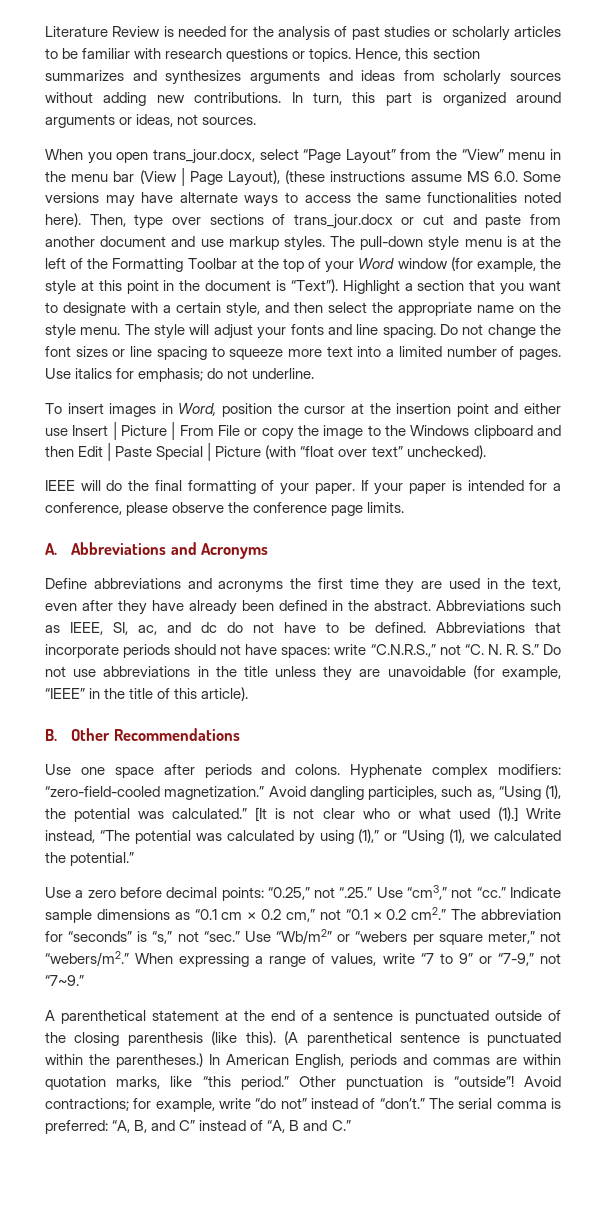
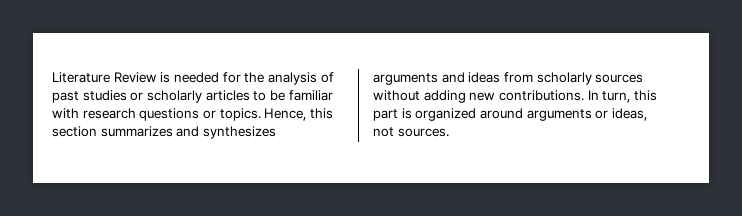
- When you open trans_jour.docx, select “Page Layout” from the “View” menu in the menu bar (View | Page Layout), (these instructions assume MS 6.0. Some versions may have alternate ways to access the same functionalities noted here). Then, type over sections of trans_jour.docx or cut and paste from another document and use markup styles. The pull-down style menu is at the left of the Formatting Toolbar at the top of your Word window (for example, the style at this point in the document is “Text”). Highlight a section that you want to designate with a certain style, and then select the appropriate name on the style menu. The style will adjust your fonts and line spacing. Do not change the font sizes or line spacing to squeeze more text into a limited number of pages. Use italics for emphasis; do not underline.
- To insert images in Word, position the cursor at the insertion point and either use Insert | Picture | From File or copy the image to the Windows clipboard and then Edit | Paste Special | Picture (with “float over text” unchecked).
- IEEE will do the final formatting of your paper. If your paper is intended for a conference, please observe the conference page limits.
- A. Abbreviations and Acronyms
- Define abbreviations and acronyms the first time they are used in the text, even after they have already been defined in the abstract. Abbreviations such as IEEE, SI, ac, and dc do not have to be defined. Abbreviations that incorporate periods should not have spaces: write “C.N.R.S.,” not “C. N. R. S.” Do not use abbreviations in the title unless they are unavoidable (for example, “IEEE” in the title of this article).
- B. Other Recommendations
- Use one space after periods and colons. Hyphenate complex modifiers: “zero-field-cooled magnetization.” Avoid dangling participles, such as, “Using (1), the potential was calculated.” [It is not clear who or what used (1).] Write instead, “The potential was calculated by using (1),” or “Using (1), we calculated the potential.”
- Use a zero before decimal points: “0.25,” not “.25.” Use “cm3,” not “cc.” Indicate sample dimensions as “0.1 cm × 0.2 cm,” not “0.1 × 0.2 cm2.” The abbreviation for “seconds” is “s,” not “sec.” Use “Wb/m2” or “webers per square meter,” not “webers/m2.” When expressing a range of values, write “7 to 9” or “7-9,” not “7~9.”
- A parenthetical statement at the end of a sentence is punctuated outside of the closing parenthesis (like this). (A parenthetical sentence is punctuated within the parentheses.) In American English, periods and commas are within quotation marks, like “this period.” Other punctuation is “outside”! Avoid contractions; for example, write “do not” instead of “don’t.” The serial comma is preferred: “A, B, and C” instead of “A, B and C.”

